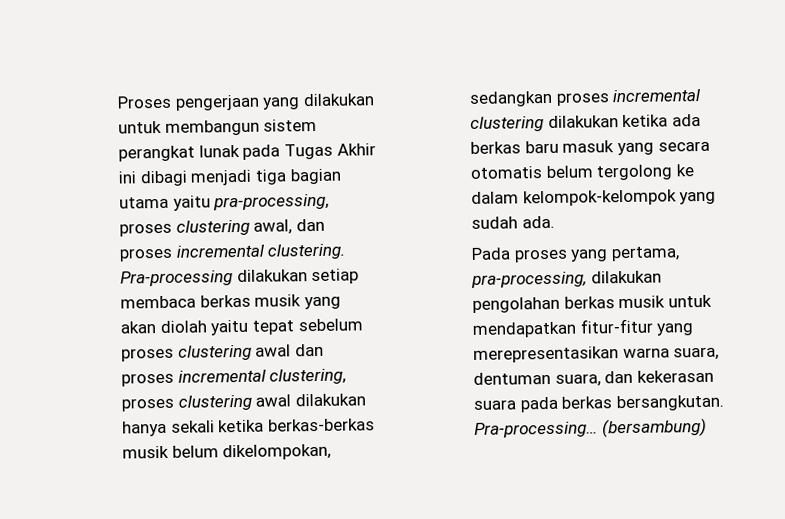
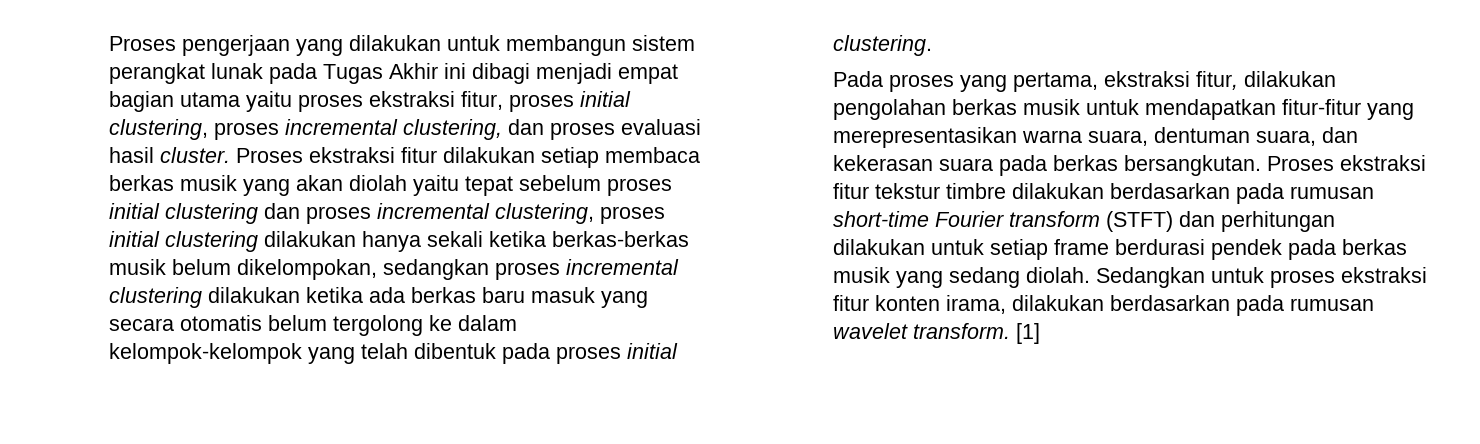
- Proses pengerjaan yang dilakukan untuk membangun sistem perangkat lunak pada Tugas Akhir ini dibagi menjadi tiga bagian utama yaitu pra-processing, proses clustering awal, dan proses incremental clustering. Pra-processing dilakukan setiap membaca berkas musik yang akan diolah yaitu tepat sebelum proses clustering awal dan proses incremental clustering, proses clustering awal dilakukan hanya sekali ketika berkas-berkas musik belum dikelompokan, sedangkan proses incremental clustering dilakukan ketika ada berkas baru masuk yang secara otomatis belum tergolong ke dalam kelompok-kelompok yang sudah ada.
+ Proses pengerjaan yang dilakukan untuk membangun sistem perangkat lunak pada Tugas Akhir ini dibagi menjadi empat bagian utama yaitu proses ekstraksi fitur, proses initial clustering, proses incremental clustering, dan proses evaluasi hasil cluster. Proses ekstraksi fitur dilakukan setiap membaca berkas musik yang akan diolah yaitu tepat sebelum proses initial clustering dan proses incremental clustering, proses initial clustering dilakukan hanya sekali ketika berkas-berkas musik belum dikelompokan, sedangkan proses incremental clustering dilakukan ketika ada berkas baru masuk yang secara otomatis belum tergolong ke dalam kelompok-kelompok yang telah dibentuk pada proses initial clustering.
- Pada proses yang pertama, pra-processing, dilakukan pengolahan berkas musik untuk mendapatkan fitur-fitur yang merepresentasikan warna suara, dentuman suara, dan kekerasan suara pada berkas bersangkutan.
+ Pada proses yang pertama, ekstraksi fitur, dilakukan pengolahan berkas musik untuk mendapatkan fitur-fitur yang merepresentasikan warna suara, dentuman suara, dan kekerasan suara pada berkas bersangkutan.
- Pra-processing… (bersambung)
+ Proses ekstraksi fitur tekstur timbre dilakukan berdasarkan pada rumusan short-time Fourier transform (STFT) dan perhitungan dilakukan untuk setiap frame berdurasi pendek pada berkas musik yang sedang diolah. Sedangkan untuk proses ekstraksi fitur konten irama, dilakukan berdasarkan pada rumusan wavelet transform. [1]

